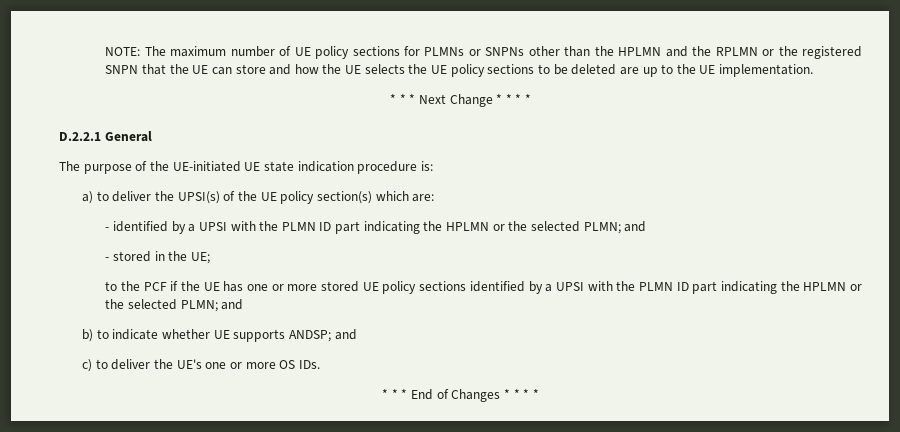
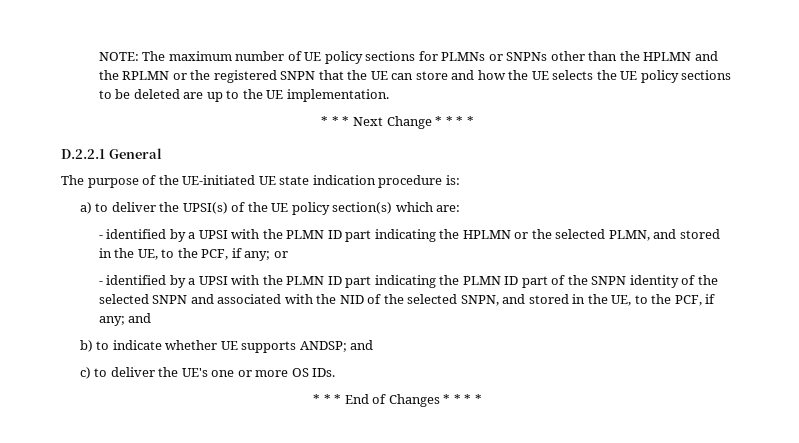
- - identified by a UPSI with the PLMN ID part indicating the HPLMN or the selected PLMN; and
- - stored in the UE;
- to the PCF if the UE has one or more stored UE policy sections identified by a UPSI with the PLMN ID part indicating the HPLMN or the selected PLMN; and
+ - identified by a UPSI with the PLMN ID part indicating the HPLMN or the selected PLMN, and stored in the UE, to the PCF, if any; or
+ - identified by a UPSI with the PLMN ID part indicating the PLMN ID part of the SNPN identity of the selected SNPN and associated with the NID of the selected SNPN, and stored in the UE, to the PCF, if any; and

